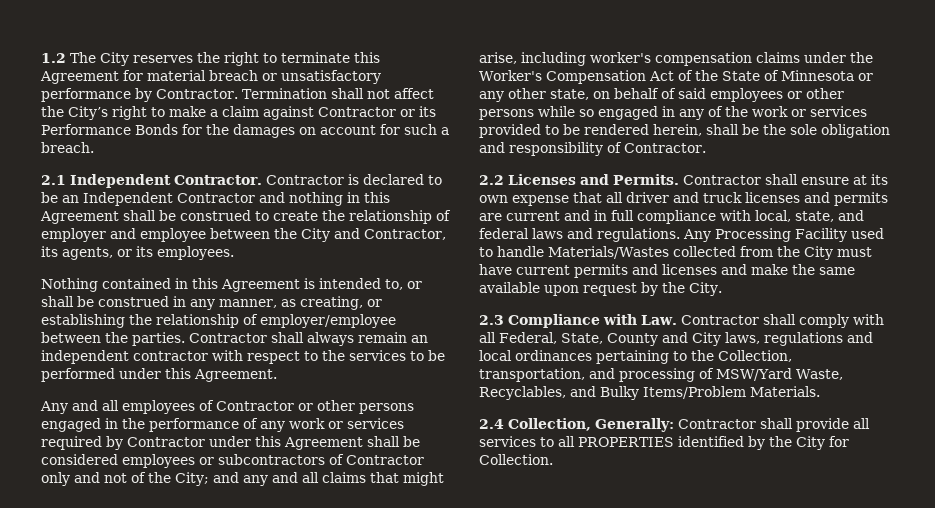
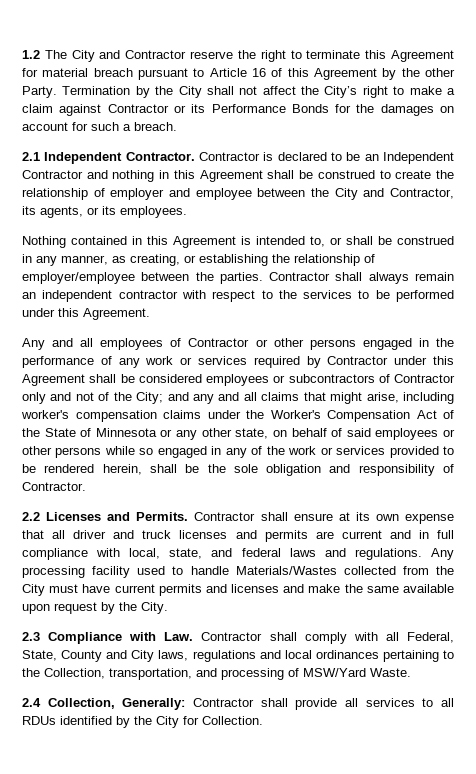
- 1.2 The City reserves the right to terminate this Agreement for material breach or unsatisfactory performance by Contractor. Termination shall not affect the City’s right to make a claim against Contractor or its Performance Bonds for the damages on account for such a breach.
+ 1.2 The City and Contractor reserve the right to terminate this Agreement for material breach pursuant to Article 16 of this Agreement by the other Party. Termination by the City shall not affect the City’s right to make a claim against Contractor or its Performance Bonds for the damages on account for such a breach.
- Any Processing Facility used to handle Materials/Wastes collected from the City must have current permits and licenses and make the same available upon request by the City.
+ Any processing facility used to handle Materials/Wastes collected from the City must have current permits and licenses and make the same available upon request by the City.
- 2.3 Compliance with Law. Contractor shall comply with all Federal, State, County and City laws, regulations and local ordinances pertaining to the Collection, transportation, and processing of MSW/Yard Waste, Recyclables, and Bulky Items/Problem Materials.
+ 2.3 Compliance with Law. Contractor shall comply with all Federal, State, County and City laws, regulations and local ordinances pertaining to the Collection, transportation, and processing of MSW/Yard Waste.
- 2.4 Collection, Generally: Contractor shall provide all services to all PROPERTIES identified by the City for Collection.
+ 2.4 Collection, Generally: Contractor shall provide all services to all RDUs identified by the City for Collection.

